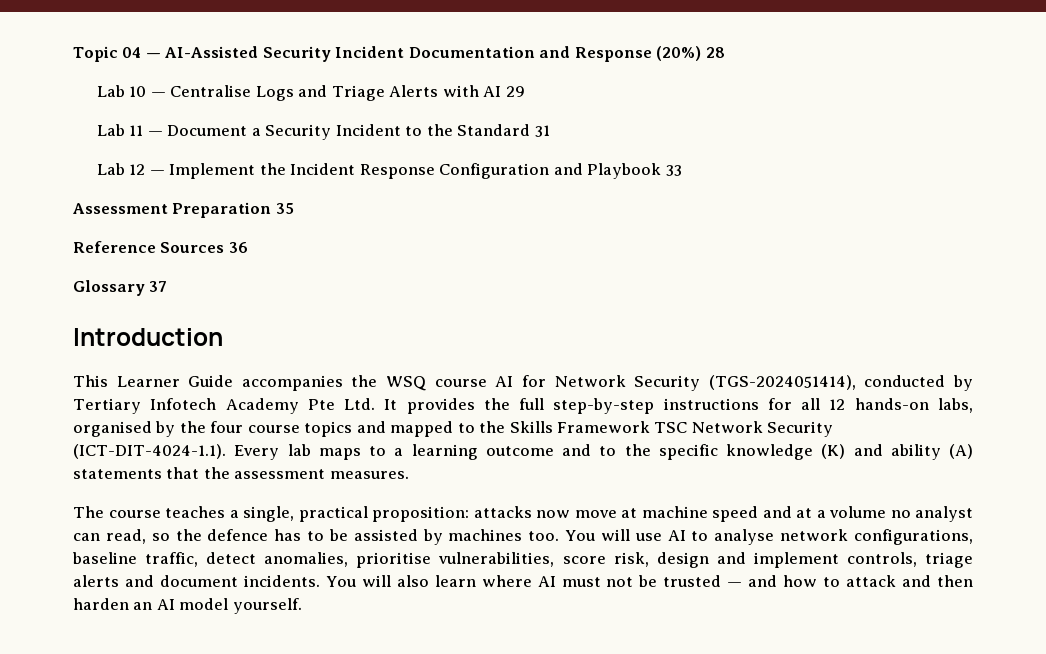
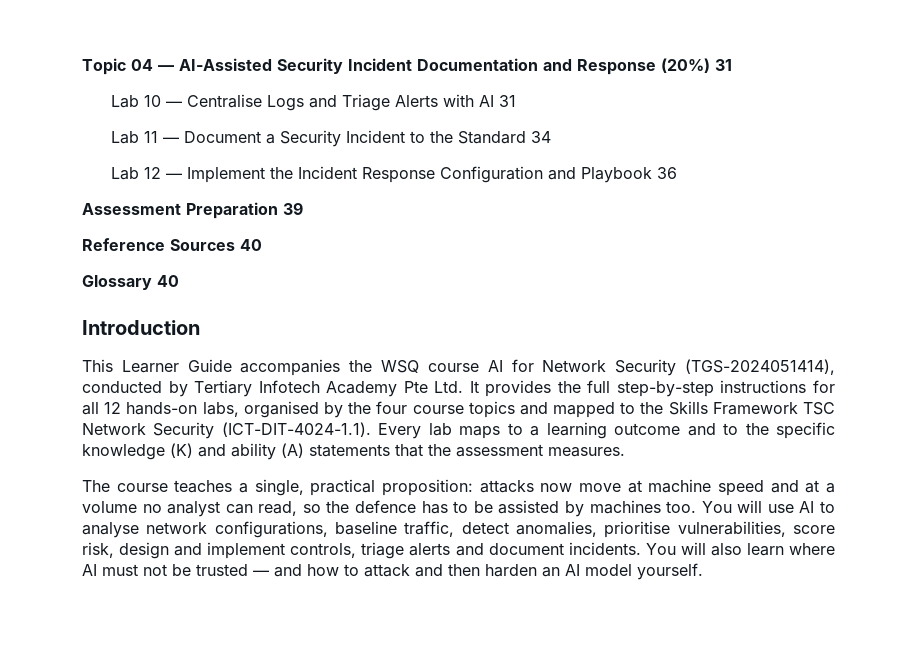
- Topic 04 — AI-Assisted Security Incident Documentation and Response (20%) 28
+ Topic 04 — AI-Assisted Security Incident Documentation and Response (20%) 31
- Lab 10 — Centralise Logs and Triage Alerts with AI 29
+ Lab 10 — Centralise Logs and Triage Alerts with AI 31
- Lab 11 — Document a Security Incident to the Standard 31
+ Lab 11 — Document a Security Incident to the Standard 34
- Lab 12 — Implement the Incident Response Configuration and Playbook 33
+ Lab 12 — Implement the Incident Response Configuration and Playbook 36
- Assessment Preparation 35
+ Assessment Preparation 39
- Reference Sources 36
+ Reference Sources 40
- Glossary 37
+ Glossary 40

